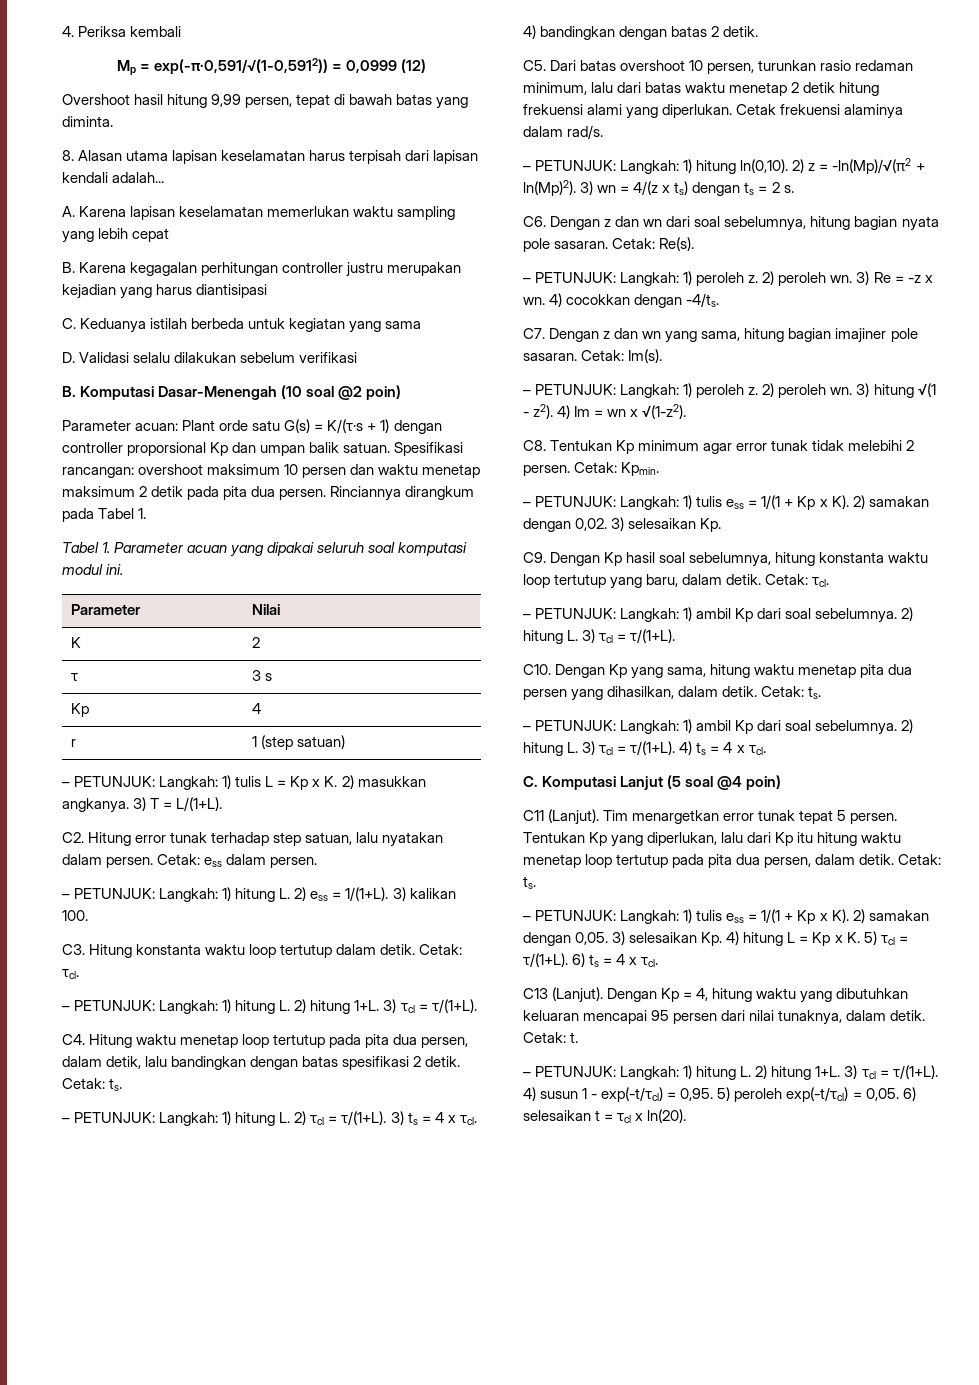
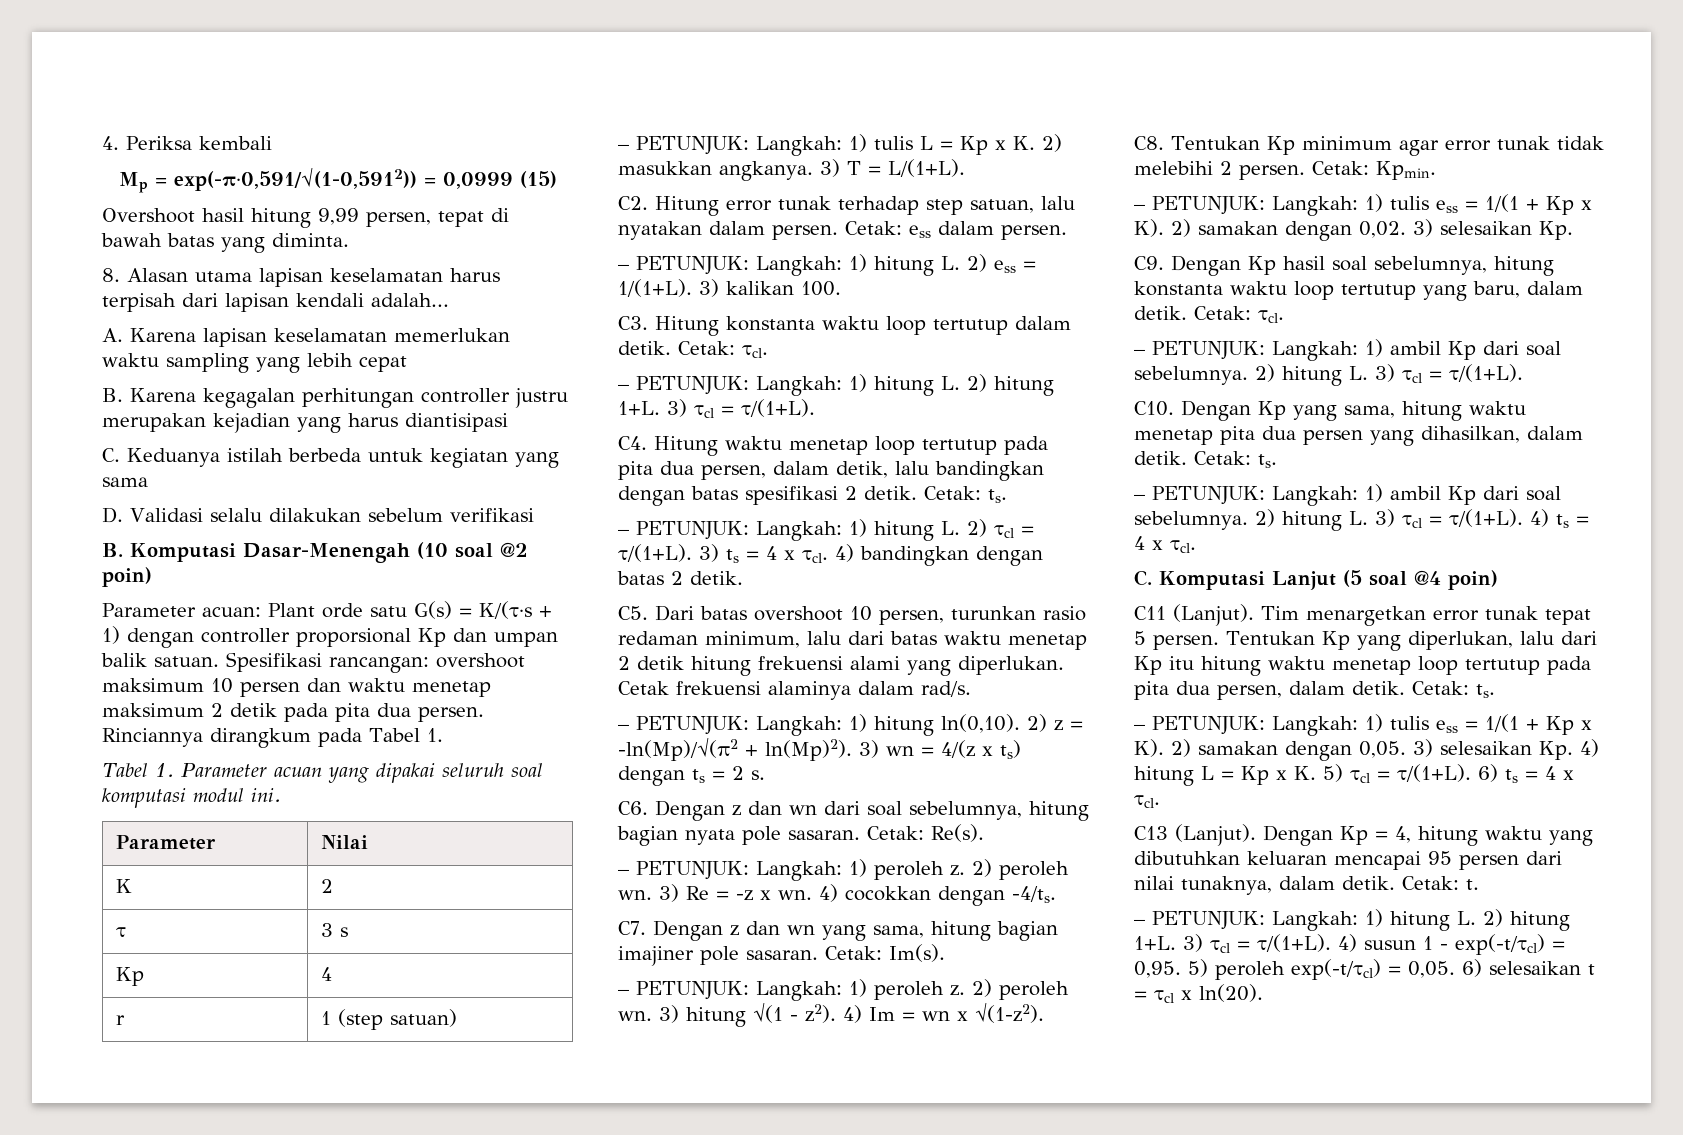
- Mp = exp(-π·0,591/√(1-0,5912)) = 0,0999 (12)
+ Mp = exp(-π·0,591/√(1-0,5912)) = 0,0999 (15)

